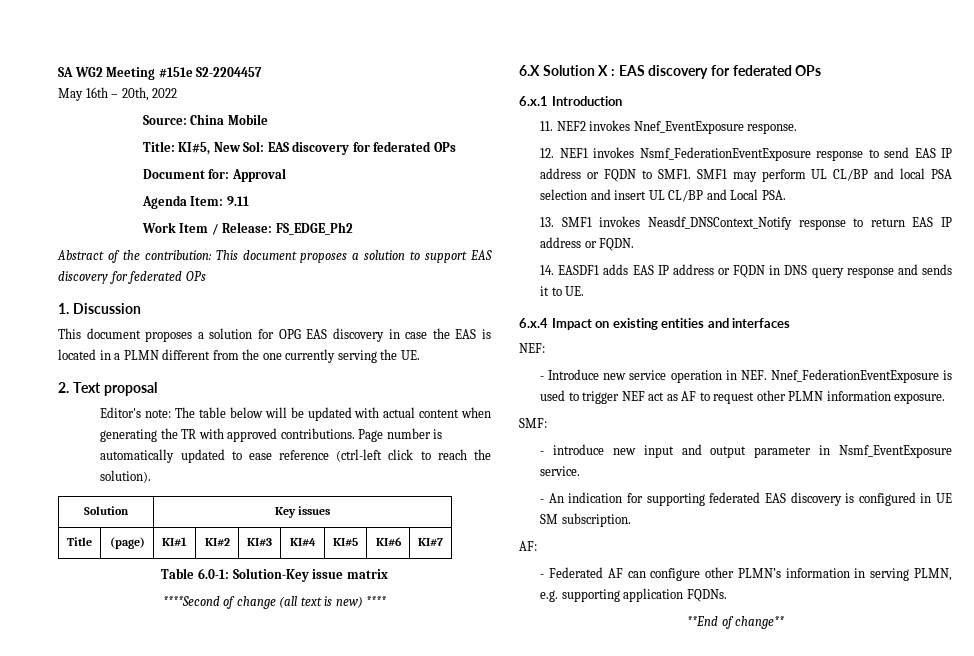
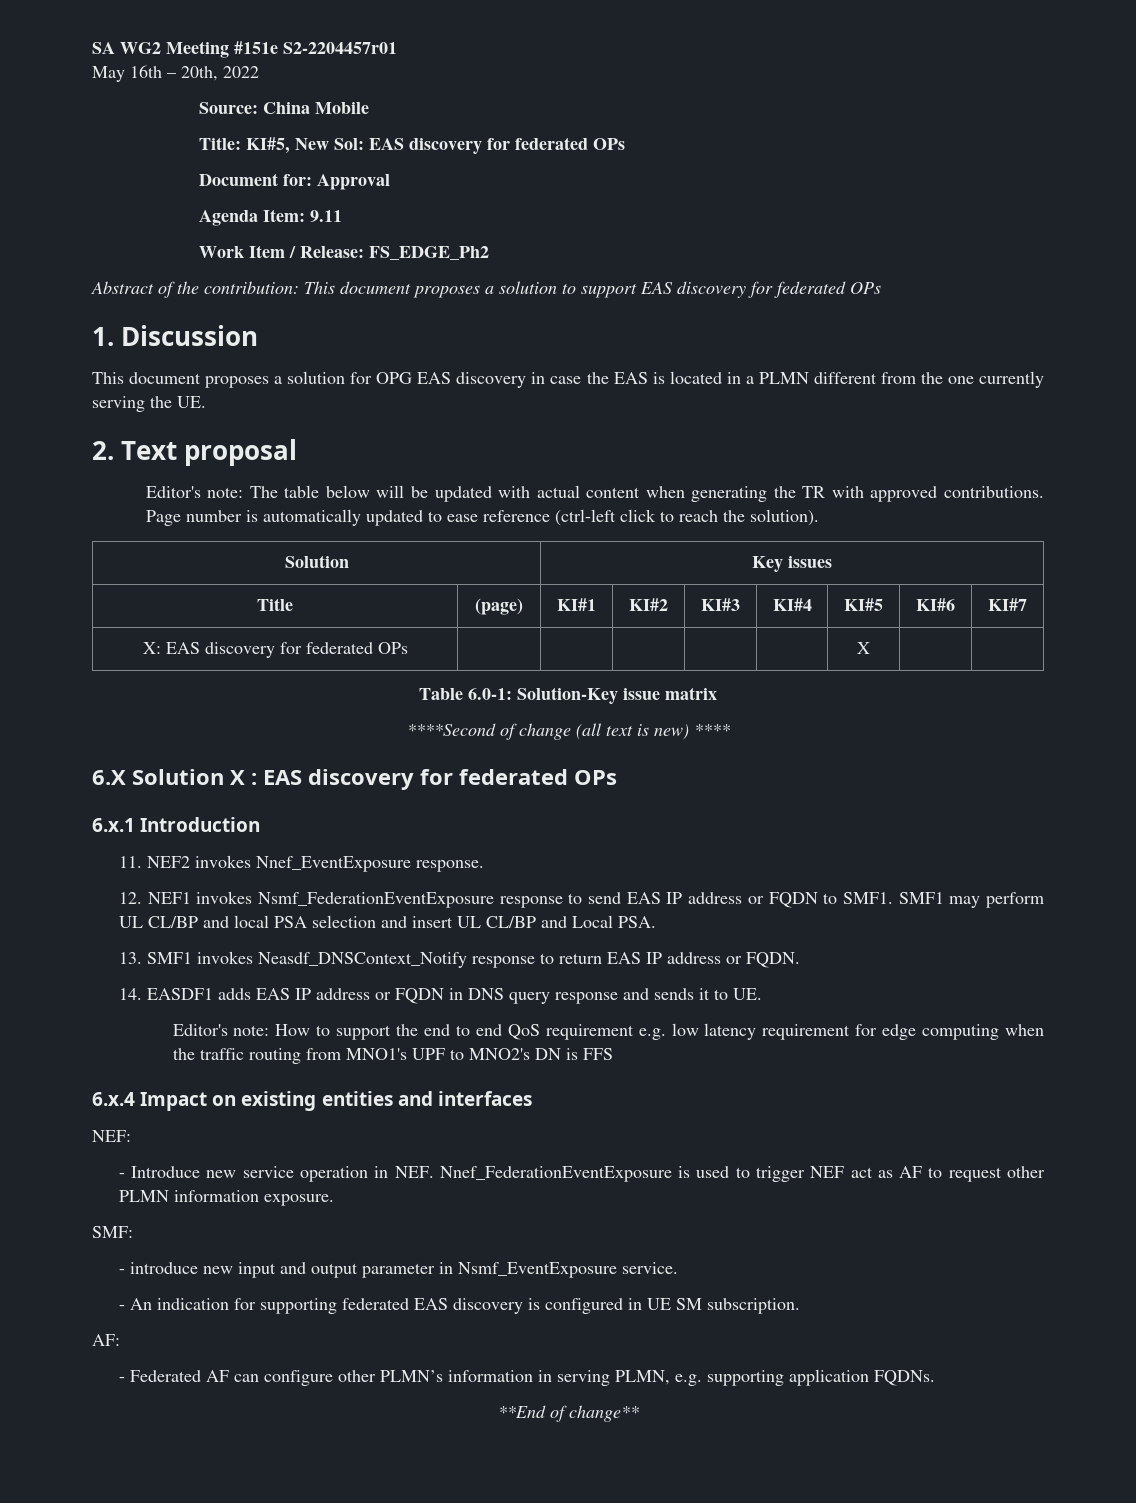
- SA WG2 Meeting #151e S2-2204457
+ SA WG2 Meeting #151e S2-2204457r01
+ X: EAS discovery for federated OPs | | | | | | X | |
+ Editor's note: How to support the end to end QoS requirement e.g. low latency requirement for edge computing when the traffic routing from MNO1's UPF to MNO2's DN is FFS

